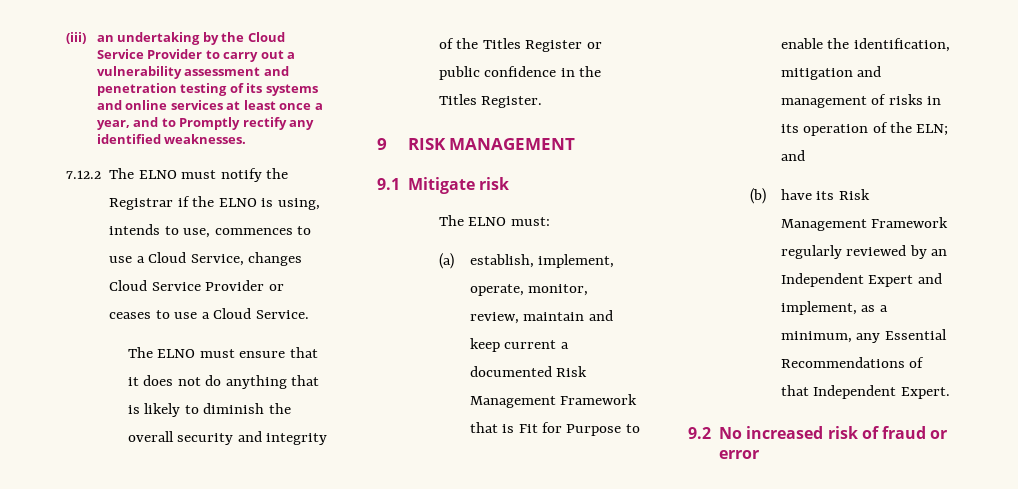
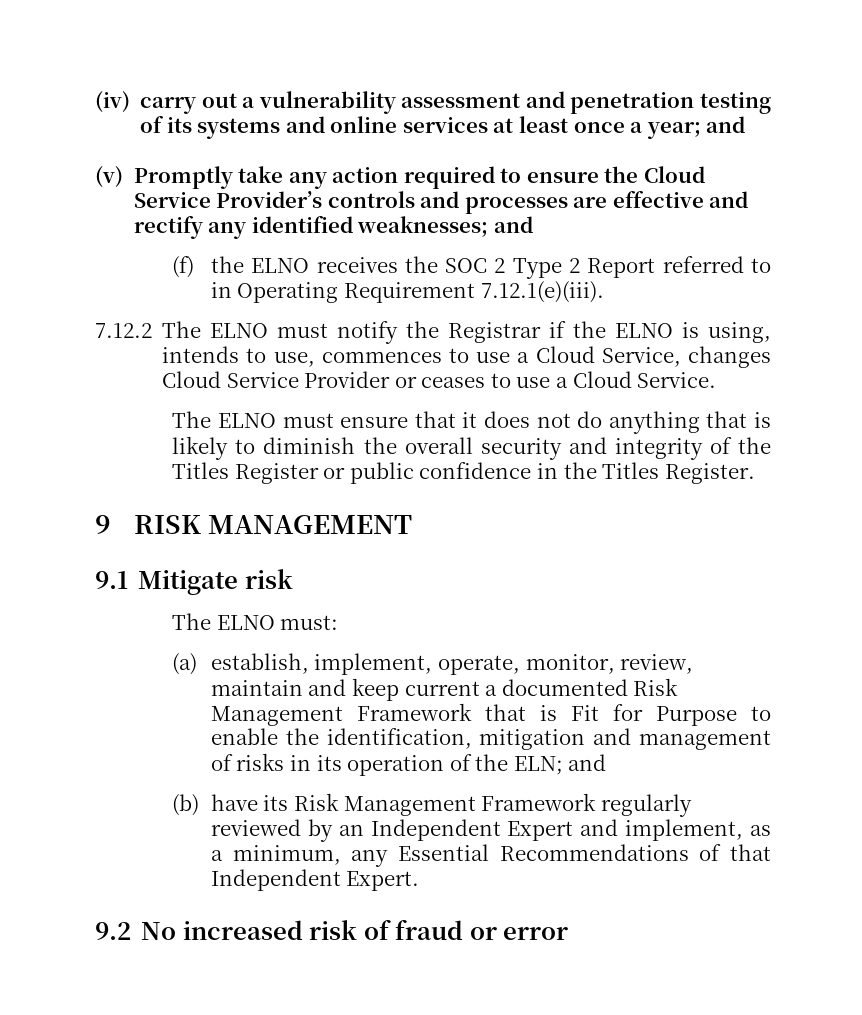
- (iii) an undertaking by the Cloud Service Provider to carry out a vulnerability assessment and penetration testing of its systems and online services at least once a year, and to Promptly rectify any identified weaknesses.
+ (iv) carry out a vulnerability assessment and penetration testing of its systems and online services at least once a year; and
+ (v) Promptly take any action required to ensure the Cloud Service Provider’s controls and processes are effective and rectify any identified weaknesses; and
+ (f) the ELNO receives the SOC 2 Type 2 Report referred to in Operating Requirement 7.12.1(e)(iii).

